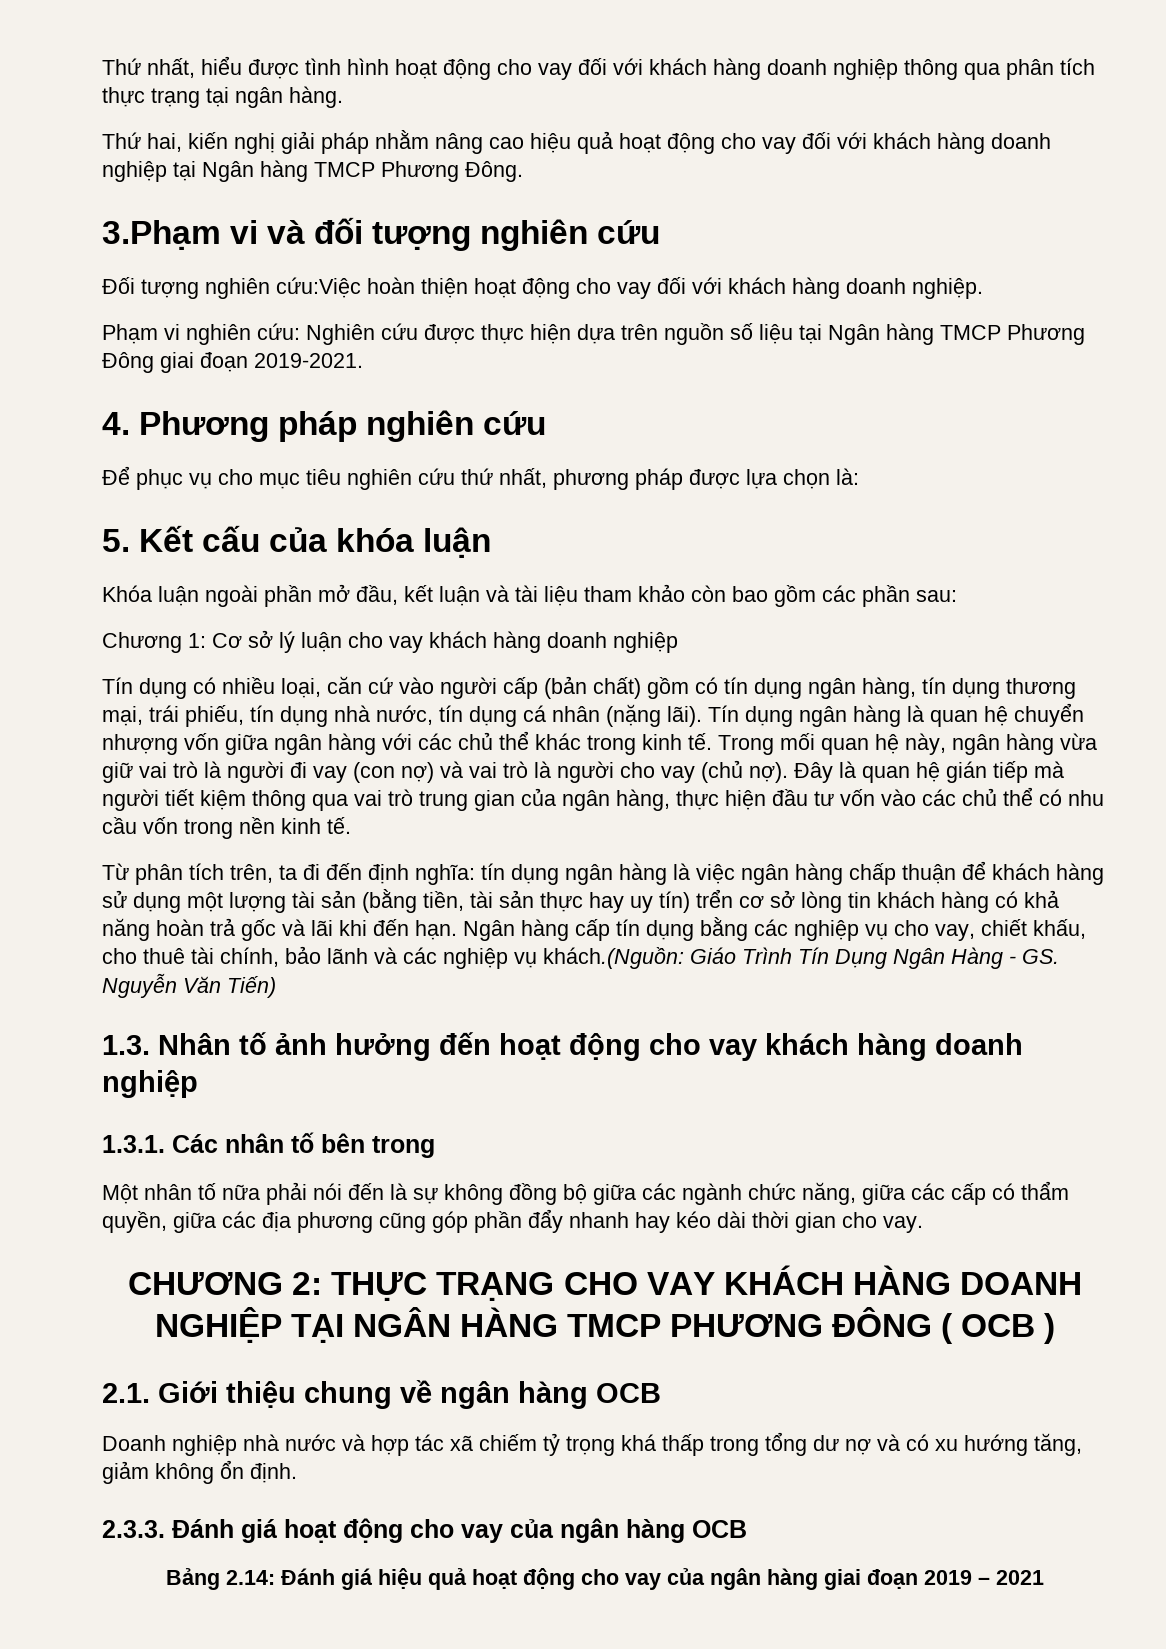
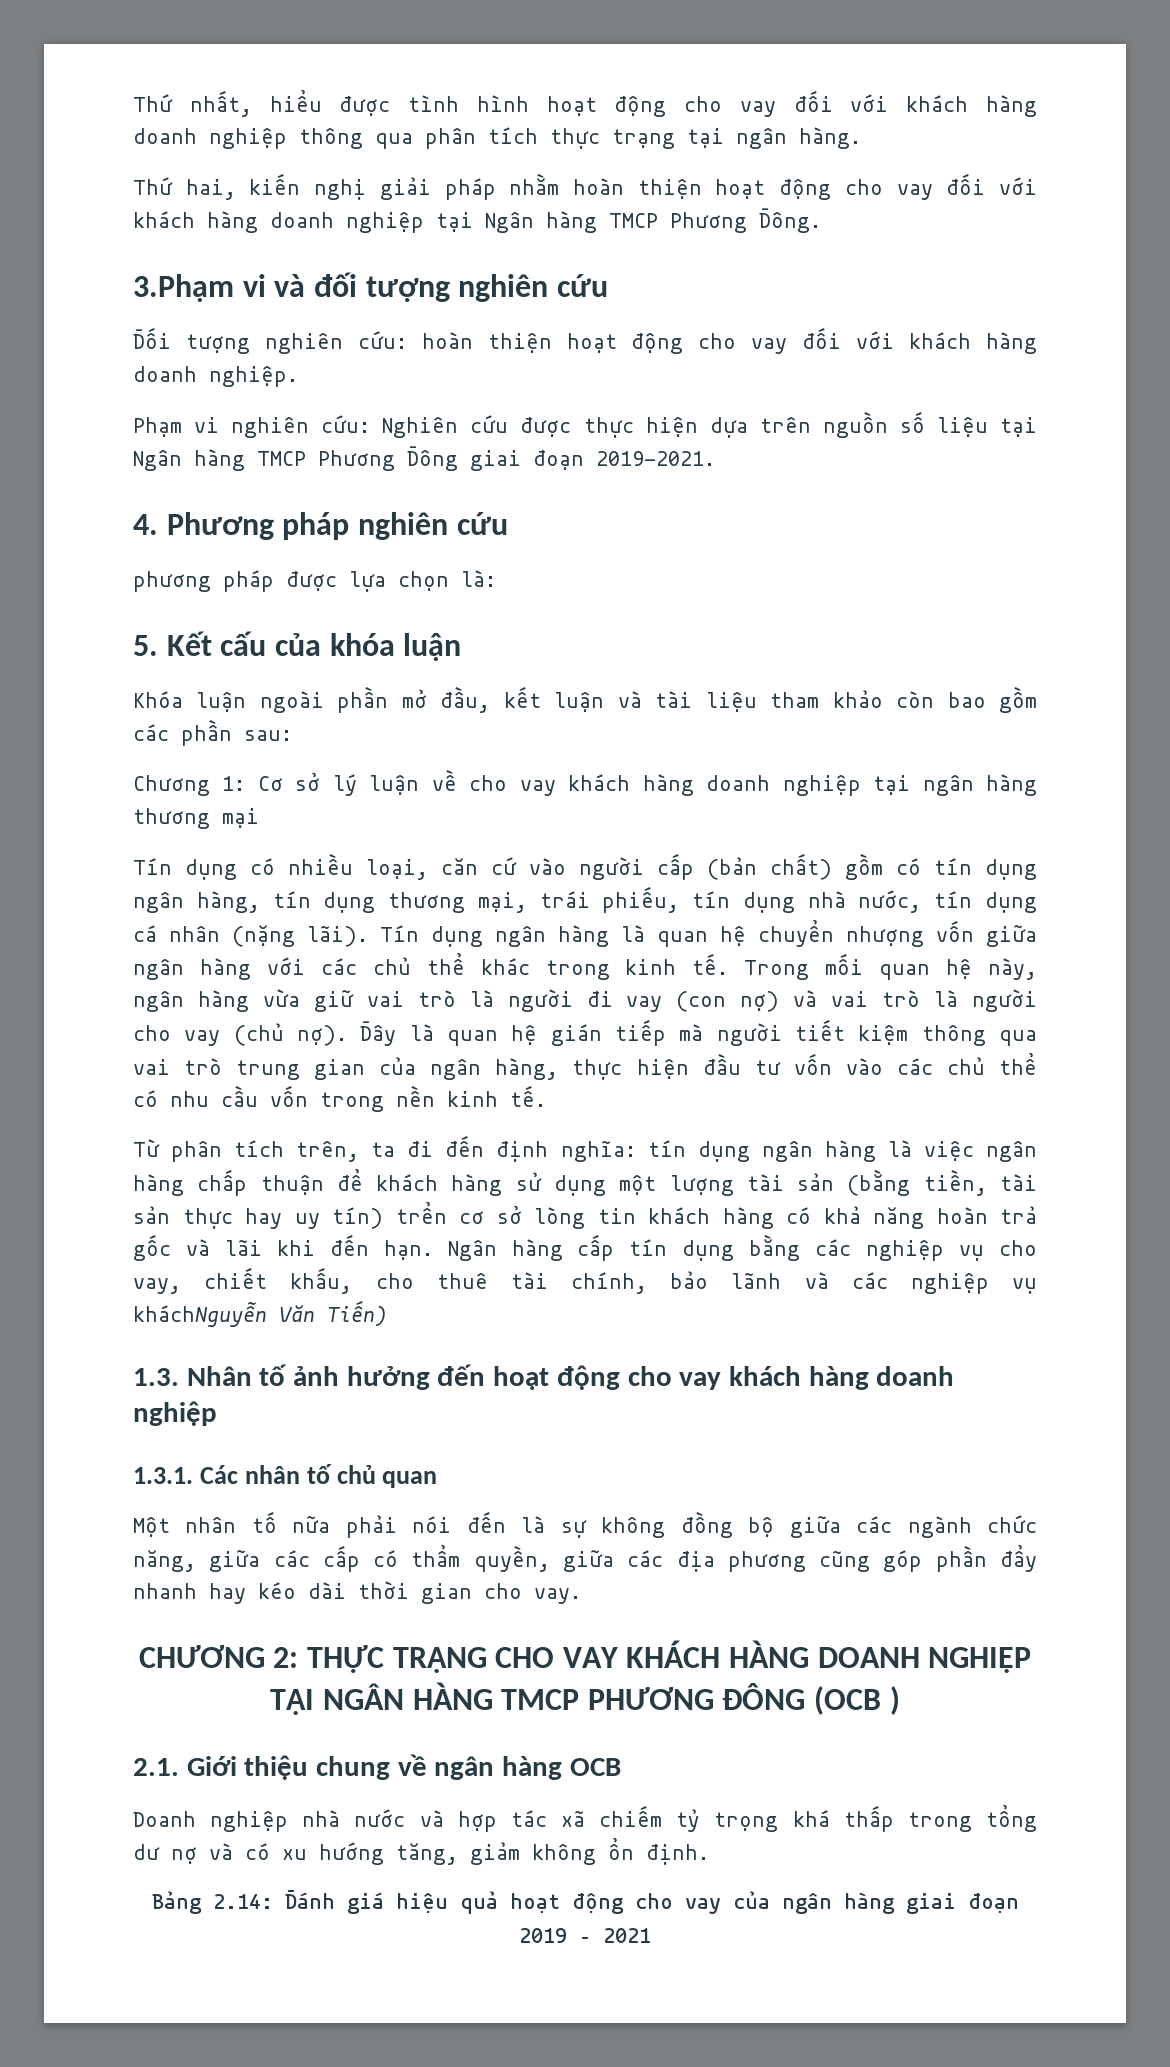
- Thứ hai, kiến nghị giải pháp nhằm nâng cao hiệu quả hoạt động cho vay đối với khách hàng doanh nghiệp tại Ngân hàng TMCP Phương Đông.
+ Thứ hai, kiến nghị giải pháp nhằm hoàn thiện hoạt động cho vay đối với khách hàng doanh nghiệp tại Ngân hàng TMCP Phương Đông.
- Đối tượng nghiên cứu:Việc hoàn thiện hoạt động cho vay đối với khách hàng doanh nghiệp.
+ Đối tượng nghiên cứu: hoàn thiện hoạt động cho vay đối với khách hàng doanh nghiệp.
- Để phục vụ cho mục tiêu nghiên cứu thứ nhất, phương pháp được lựa chọn là:
+ phương pháp được lựa chọn là:
- Chương 1: Cơ sở lý luận cho vay khách hàng doanh nghiệp
+ Chương 1: Cơ sở lý luận về cho vay khách hàng doanh nghiệp tại ngân hàng thương mại
- Ngân hàng cấp tín dụng bằng các nghiệp vụ cho vay, chiết khấu, cho thuê tài chính, bảo lãnh và các nghiệp vụ khách.(Nguồn: Giáo Trình Tín Dụng Ngân Hàng - GS. Nguyễn Văn Tiến)
+ Ngân hàng cấp tín dụng bằng các nghiệp vụ cho vay, chiết khấu, cho thuê tài chính, bảo lãnh và các nghiệp vụ kháchNguyễn Văn Tiến)
- 1.3.1. Các nhân tố bên trong
+ 1.3.1. Các nhân tố chủ quan
- CHƯƠNG 2: THỰC TRẠNG CHO VAY KHÁCH HÀNG DOANH NGHIỆP TẠI NGÂN HÀNG TMCP PHƯƠNG ĐÔNG ( OCB )
+ CHƯƠNG 2: THỰC TRẠNG CHO VAY KHÁCH HÀNG DOANH NGHIỆP TẠI NGÂN HÀNG TMCP PHƯƠNG ĐÔNG (OCB )
- 2.3.3. Đánh giá hoạt động cho vay của ngân hàng OCB

